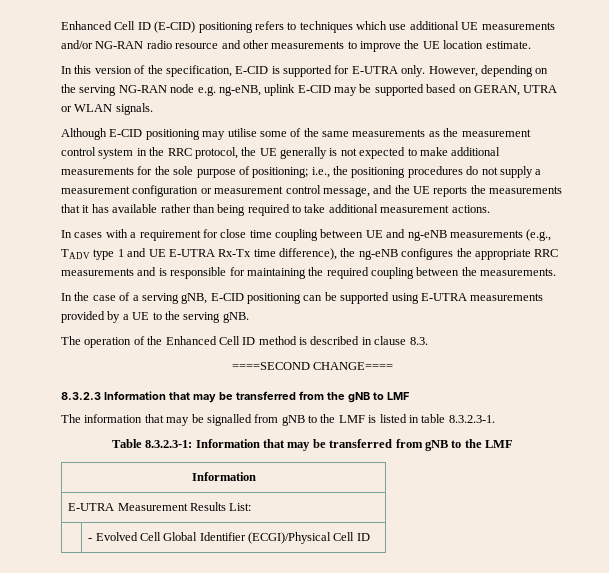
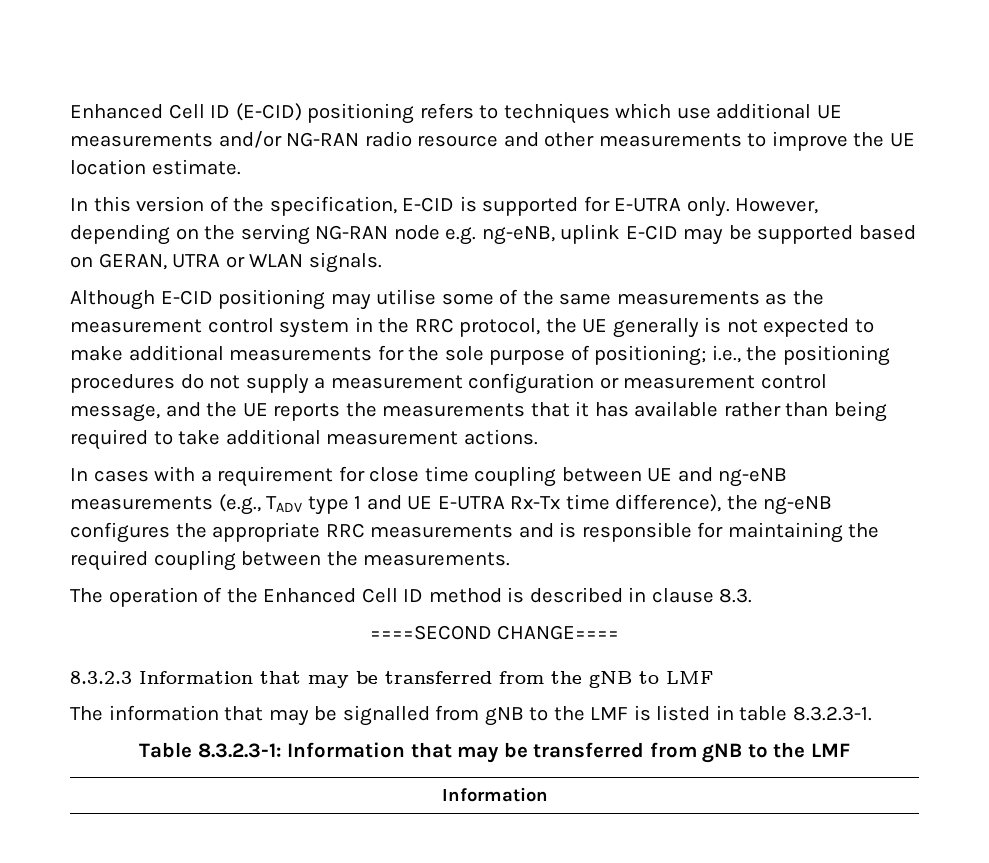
- In the case of a serving gNB, E-CID positioning can be supported using E-UTRA measurements provided by a UE to the serving gNB.
- E-UTRA Measurement Results List:
- | - Evolved Cell Global Identifier (ECGI)/Physical Cell ID

